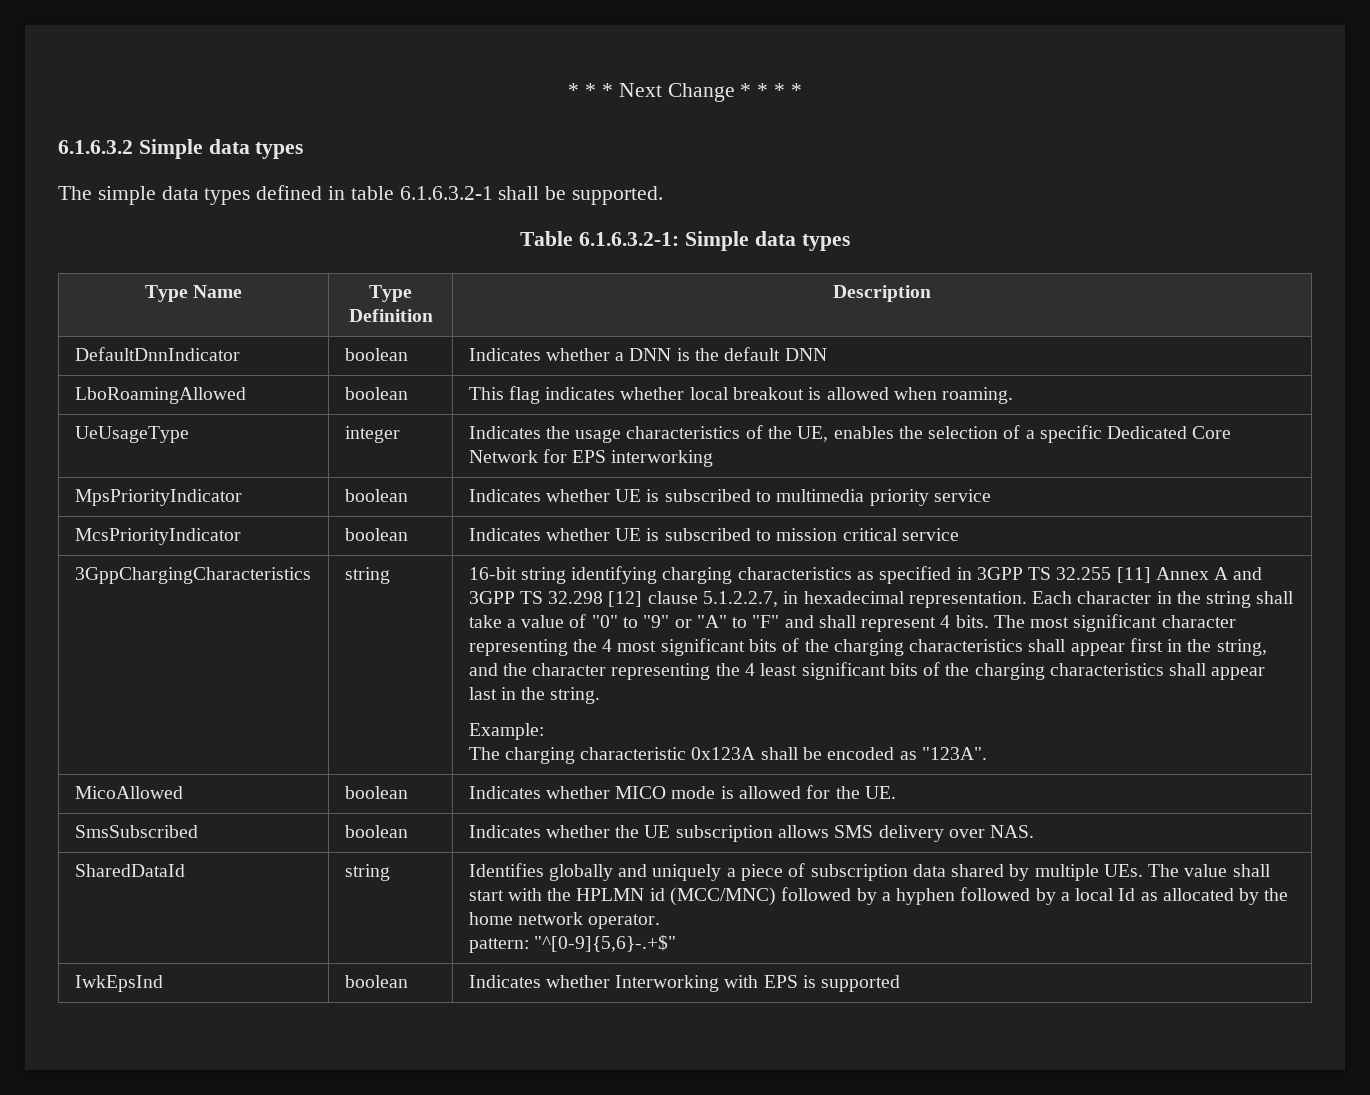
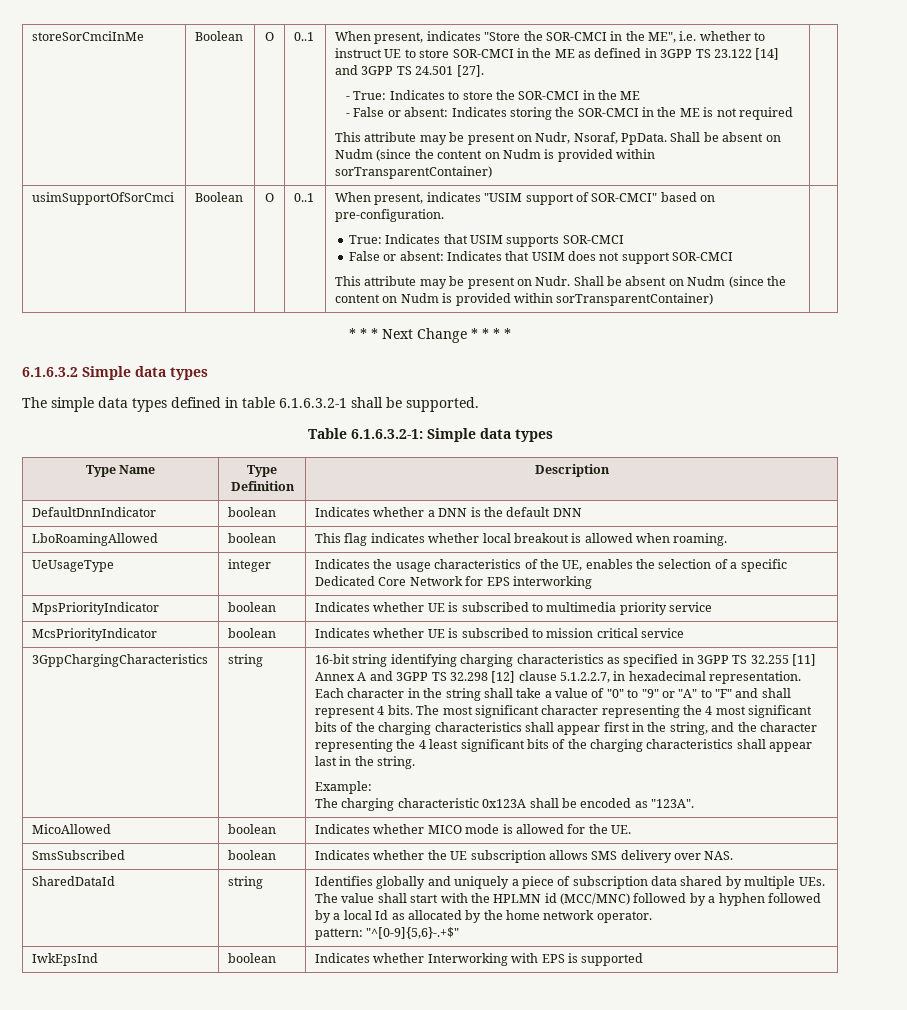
+ storeSorCmciInMe | Boolean | O | 0..1 | When present, indicates "Store the SOR-CMCI in the ME", i.e. whether to instruct UE to store SOR-CMCI in the ME as defined in 3GPP TS 23.122 [14] and 3GPP TS 24.501 [27].
+ - True: Indicates to store the SOR-CMCI in the ME
+ - False or absent: Indicates storing the SOR-CMCI in the ME is not required
+ This attribute may be present on Nudr, Nsoraf, PpData. Shall be absent on Nudm (since the content on Nudm is provided within sorTransparentContainer) |
+ usimSupportOfSorCmci | Boolean | O | 0..1 | When present, indicates "USIM support of SOR-CMCI" based on pre-configuration.
+ True: Indicates that USIM supports SOR-CMCI
+ False or absent: Indicates that USIM does not support SOR-CMCI
+ This attribute may be present on Nudr. Shall be absent on Nudm (since the content on Nudm is provided within sorTransparentContainer)

